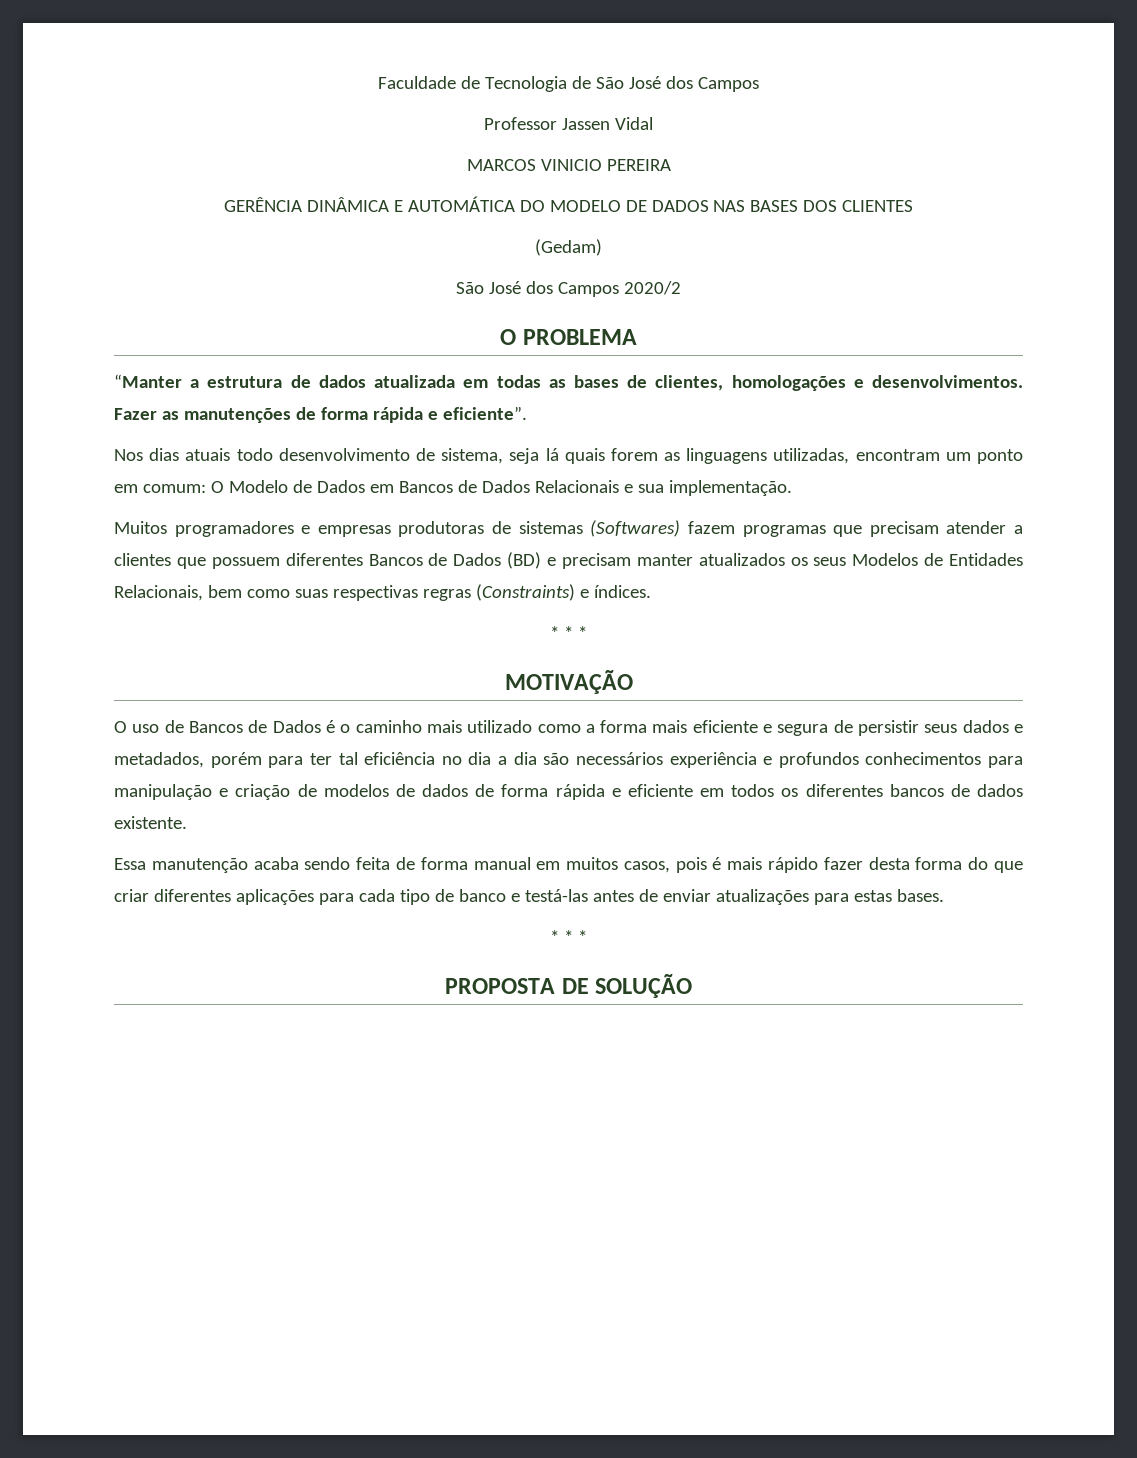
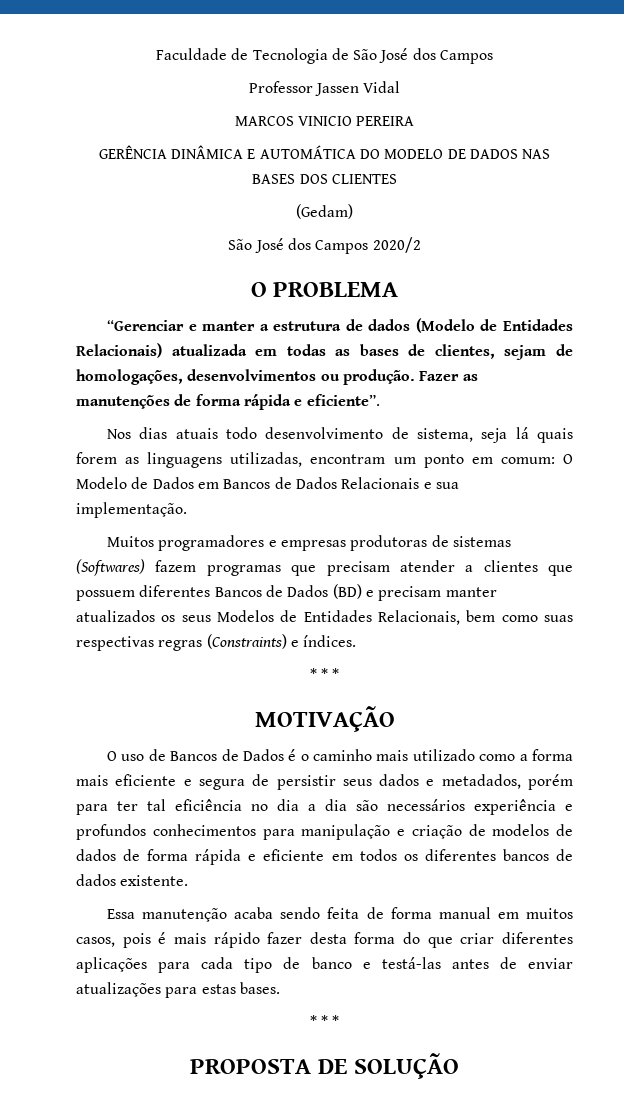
- “Manter a estrutura de dados atualizada em todas as bases de clientes, homologações e desenvolvimentos.
+ “Gerenciar e manter a estrutura de dados (Modelo de Entidades Relacionais) atualizada em todas as bases de clientes, sejam de homologações, desenvolvimentos ou produção.

